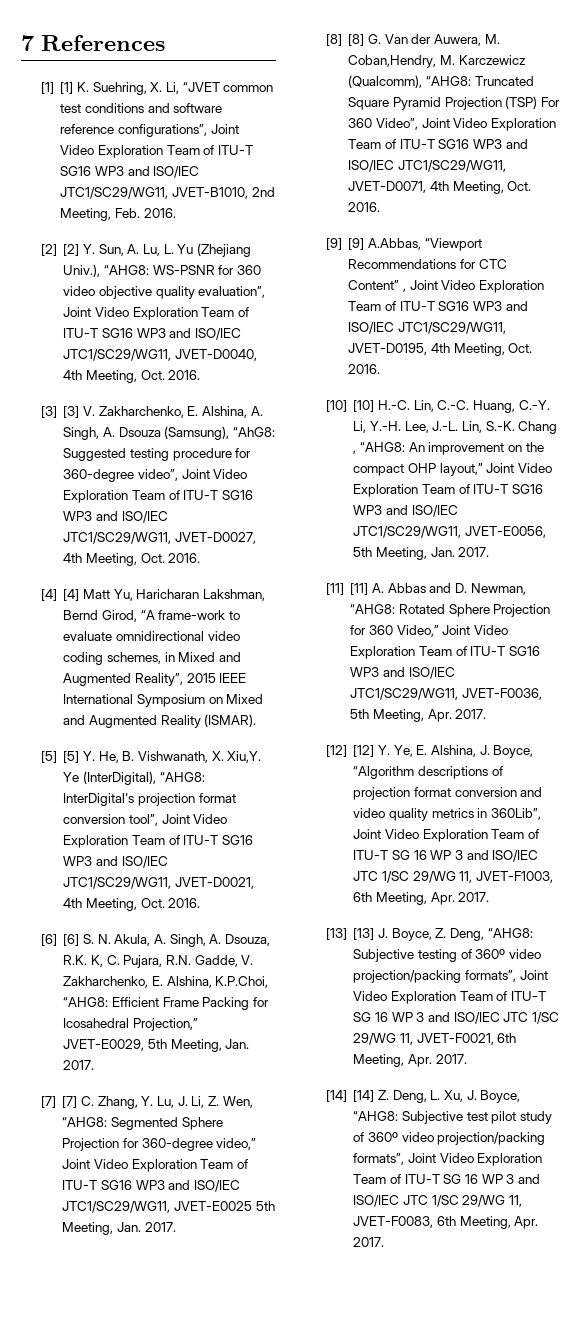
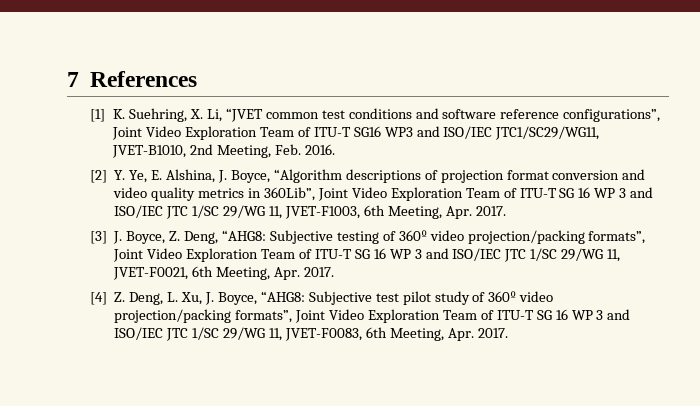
- [1] [1] K. Suehring, X. Li, “JVET common test conditions and software reference configurations”, Joint Video Exploration Team of ITU-T SG16 WP3 and ISO/IEC JTC1/SC29/WG11, JVET-B1010, 2nd Meeting, Feb. 2016.
+ [1] K. Suehring, X. Li, “JVET common test conditions and software reference configurations”, Joint Video Exploration Team of ITU-T SG16 WP3 and ISO/IEC JTC1/SC29/WG11, JVET-B1010, 2nd Meeting, Feb. 2016.
- [2] [2] Y. Sun, A. Lu, L. Yu (Zhejiang Univ.), “AHG8: WS-PSNR for 360 video objective quality evaluation”, Joint Video Exploration Team of ITU-T SG16 WP3 and ISO/IEC JTC1/SC29/WG11, JVET-D0040, 4th Meeting, Oct. 2016.
- [3] [3] V. Zakharchenko, E. Alshina, A. Singh, A. Dsouza (Samsung), “AhG8: Suggested testing procedure for 360-degree video”, Joint Video Exploration Team of ITU-T SG16 WP3 and ISO/IEC JTC1/SC29/WG11, JVET-D0027, 4th Meeting, Oct. 2016.
- [4] [4] Matt Yu, Haricharan Lakshman, Bernd Girod, “A frame-work to evaluate omnidirectional video coding schemes, in Mixed and Augmented Reality”, 2015 IEEE International Symposium on Mixed and Augmented Reality (ISMAR).
- [5] [5] Y. He, B. Vishwanath, X. Xiu,Y. Ye (InterDigital), “AHG8: InterDigital's projection format conversion tool”, Joint Video Exploration Team of ITU-T SG16 WP3 and ISO/IEC JTC1/SC29/WG11, JVET-D0021, 4th Meeting, Oct. 2016.
- [6] [6] S. N. Akula, A. Singh, A. Dsouza, R.K. K, C. Pujara, R.N. Gadde, V. Zakharchenko, E. Alshina, K.P.Choi, “AHG8: Efficient Frame Packing for Icosahedral Projection,” JVET-E0029, 5th Meeting, Jan. 2017.
- [7] [7] C. Zhang, Y. Lu, J. Li, Z. Wen, “AHG8: Segmented Sphere Projection for 360-degree video,” Joint Video Exploration Team of ITU-T SG16 WP3 and ISO/IEC JTC1/SC29/WG11, JVET-E0025 5th Meeting, Jan. 2017.
- [8] [8] G. Van der Auwera, M. Coban,Hendry, M. Karczewicz (Qualcomm), “AHG8: Truncated Square Pyramid Projection (TSP) For 360 Video”, Joint Video Exploration Team of ITU-T SG16 WP3 and ISO/IEC JTC1/SC29/WG11, JVET-D0071, 4th Meeting, Oct. 2016.
- [9] [9] A.Abbas, “Viewport Recommendations for CTC Content” , Joint Video Exploration Team of ITU-T SG16 WP3 and ISO/IEC JTC1/SC29/WG11, JVET-D0195, 4th Meeting, Oct. 2016.
- [10] [10] H.-C. Lin, C.-C. Huang, C.-Y. Li, Y.-H. Lee, J.-L. Lin, S.-K. Chang , “AHG8: An improvement on the compact OHP layout,” Joint Video Exploration Team of ITU-T SG16 WP3 and ISO/IEC JTC1/SC29/WG11, JVET-E0056, 5th Meeting, Jan. 2017.
- [11] [11] A. Abbas and D. Newman, “AHG8: Rotated Sphere Projection for 360 Video,” Joint Video Exploration Team of ITU-T SG16 WP3 and ISO/IEC JTC1/SC29/WG11, JVET-F0036, 5th Meeting, Apr. 2017.
- [12] [12] Y. Ye, E. Alshina, J. Boyce, “Algorithm descriptions of projection format conversion and video quality metrics in 360Lib”, Joint Video Exploration Team of ITU-T SG 16 WP 3 and ISO/IEC JTC 1/SC 29/WG 11, JVET-F1003, 6th Meeting, Apr. 2017.
+ [2] Y. Ye, E. Alshina, J. Boyce, “Algorithm descriptions of projection format conversion and video quality metrics in 360Lib”, Joint Video Exploration Team of ITU-T SG 16 WP 3 and ISO/IEC JTC 1/SC 29/WG 11, JVET-F1003, 6th Meeting, Apr. 2017.
- [13] [13] J. Boyce, Z. Deng, “AHG8: Subjective testing of 360º video projection/packing formats”, Joint Video Exploration Team of ITU-T SG 16 WP 3 and ISO/IEC JTC 1/SC 29/WG 11, JVET-F0021, 6th Meeting, Apr. 2017.
+ [3] J. Boyce, Z. Deng, “AHG8: Subjective testing of 360º video projection/packing formats”, Joint Video Exploration Team of ITU-T SG 16 WP 3 and ISO/IEC JTC 1/SC 29/WG 11, JVET-F0021, 6th Meeting, Apr. 2017.
- [14] [14] Z. Deng, L. Xu, J. Boyce, “AHG8: Subjective test pilot study of 360º video projection/packing formats”, Joint Video Exploration Team of ITU-T SG 16 WP 3 and ISO/IEC JTC 1/SC 29/WG 11, JVET-F0083, 6th Meeting, Apr. 2017.
+ [4] Z. Deng, L. Xu, J. Boyce, “AHG8: Subjective test pilot study of 360º video projection/packing formats”, Joint Video Exploration Team of ITU-T SG 16 WP 3 and ISO/IEC JTC 1/SC 29/WG 11, JVET-F0083, 6th Meeting, Apr. 2017.

